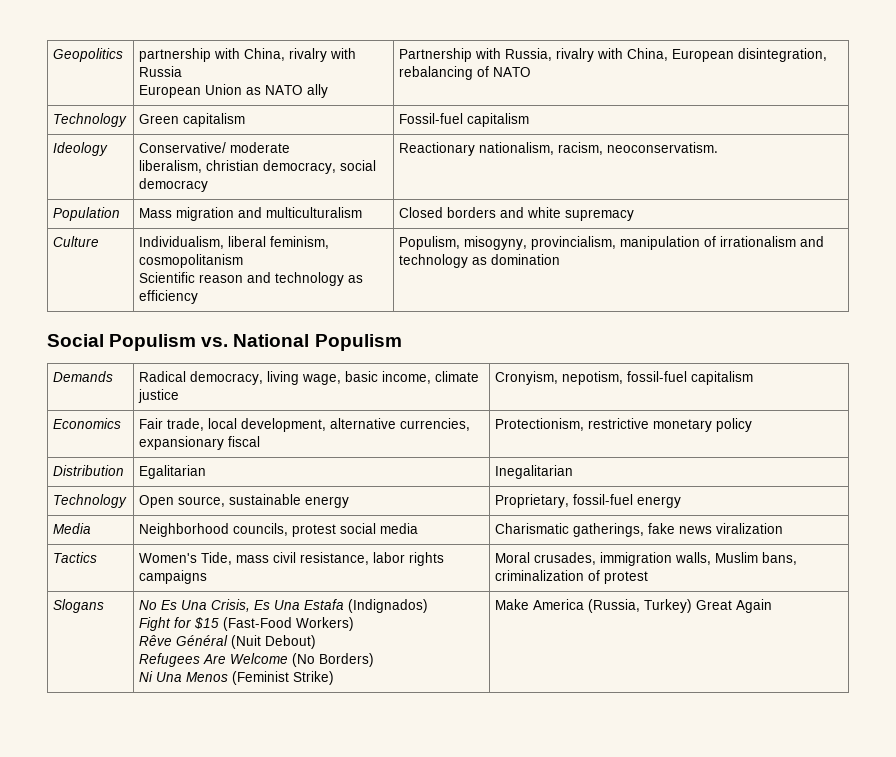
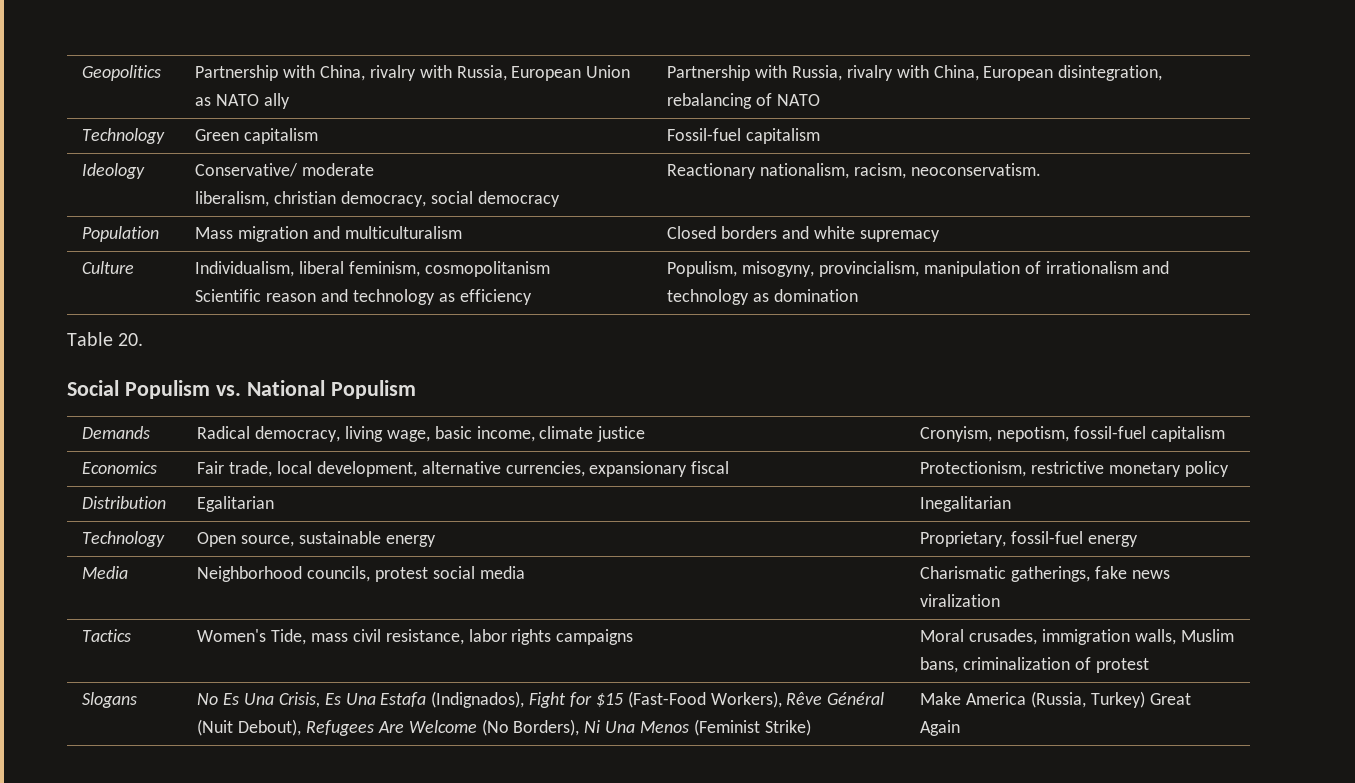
- Geopolitics | partnership with China, rivalry with Russia
- European Union as NATO ally | Partnership with Russia, rivalry with China, European disintegration, rebalancing of NATO
+ Geopolitics | Partnership with China, rivalry with Russia, European Union as NATO ally | Partnership with Russia, rivalry with China, European disintegration, rebalancing of NATO
+ Table 20.
- Slogans | No Es Una Crisis, Es Una Estafa (Indignados)
- Fight for $15 (Fast-Food Workers)
- Rêve Général (Nuit Debout)
- Refugees Are Welcome (No Borders)
- Ni Una Menos (Feminist Strike) | Make America (Russia, Turkey) Great Again
+ Slogans | No Es Una Crisis, Es Una Estafa (Indignados), Fight for $15 (Fast-Food Workers), Rêve Général (Nuit Debout), Refugees Are Welcome (No Borders), Ni Una Menos (Feminist Strike) | Make America (Russia, Turkey) Great Again

